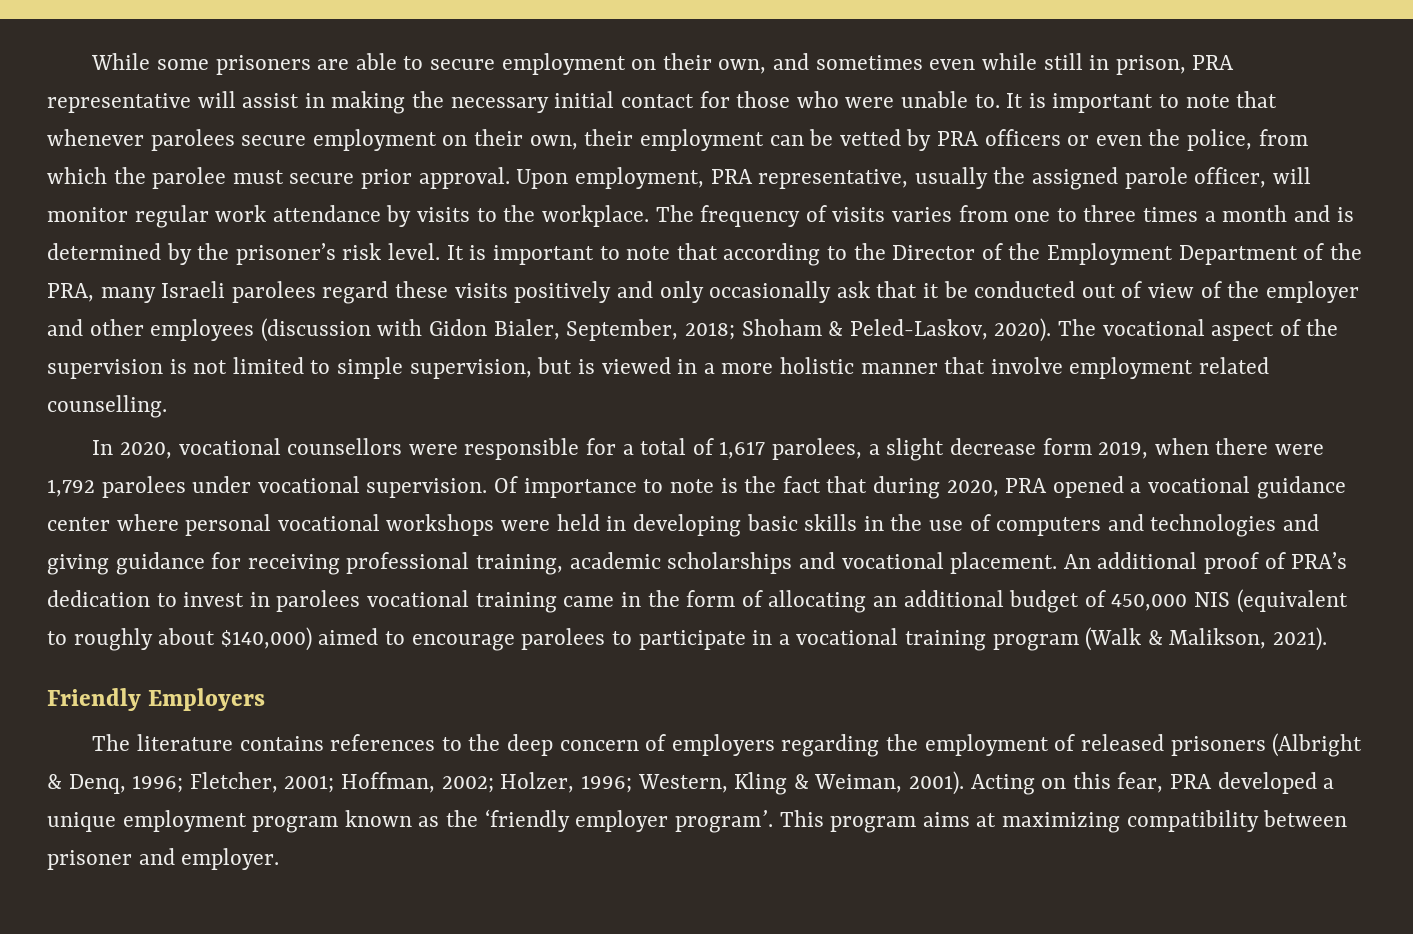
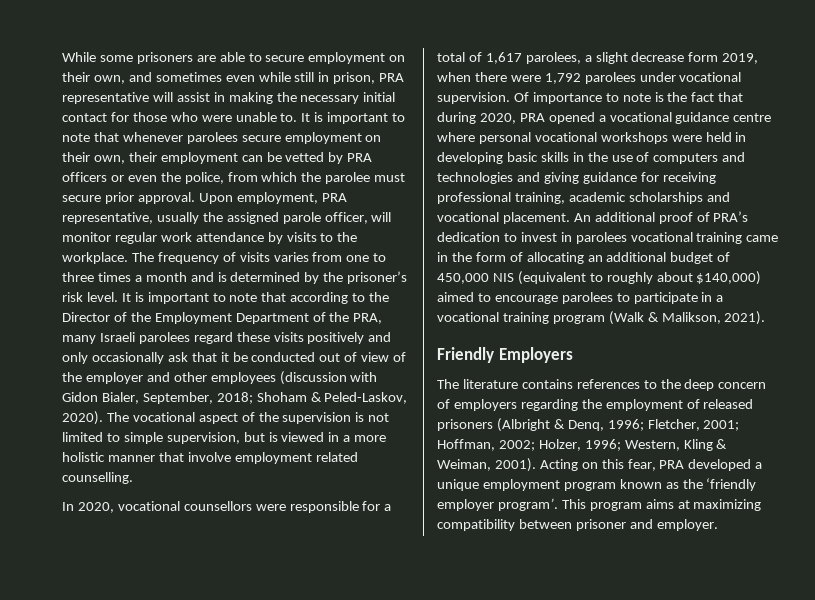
- Of importance to note is the fact that during 2020, PRA opened a vocational guidance center where personal vocational workshops were held in developing basic skills in the use of computers and technologies and giving guidance for receiving professional training, academic scholarships and vocational placement.
+ Of importance to note is the fact that during 2020, PRA opened a vocational guidance centre where personal vocational workshops were held in developing basic skills in the use of computers and technologies and giving guidance for receiving professional training, academic scholarships and vocational placement.

